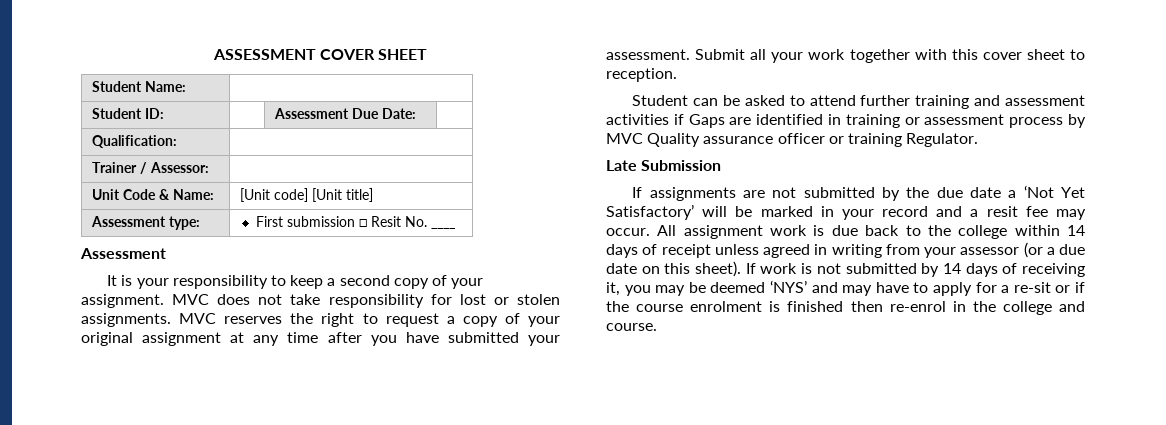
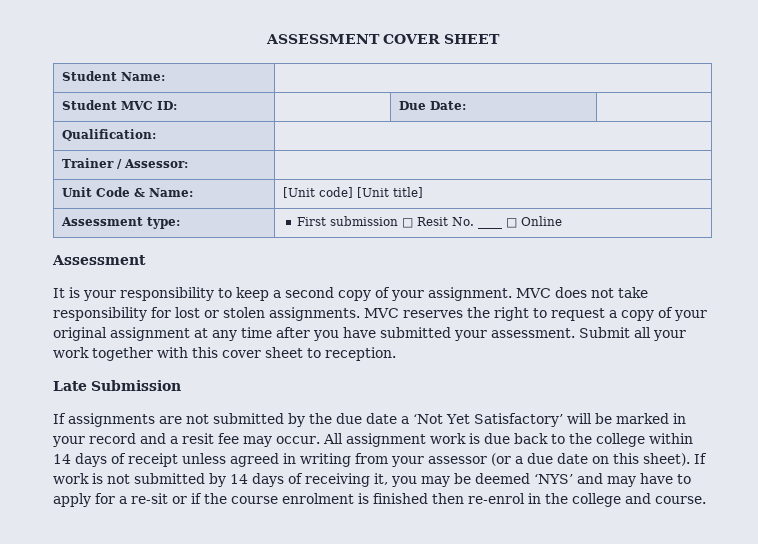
- Student ID: | | Assessment Due Date: |
+ Student MVC ID: | | Due Date: |
- Assessment type: | First submission □ Resit No. ____
+ Assessment type: | First submission □ Resit No. ____ □ Online
- Student can be asked to attend further training and assessment activities if Gaps are identified in training or assessment process by MVC Quality assurance officer or training Regulator.

